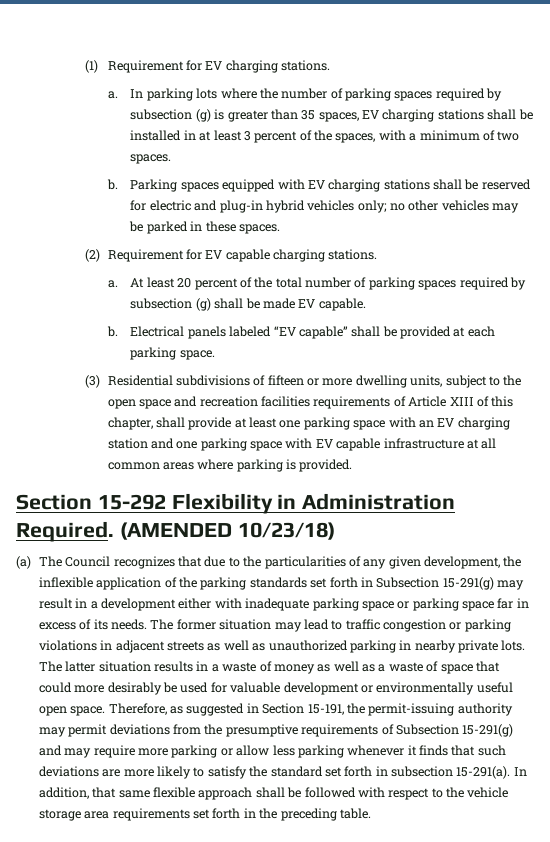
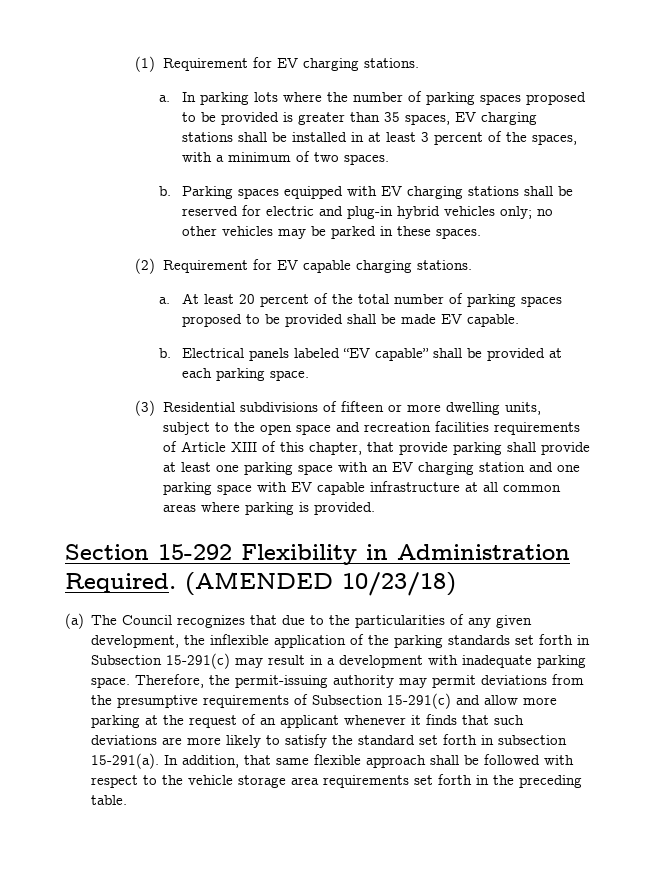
- In parking lots where the number of parking spaces required by subsection (g) is greater than 35 spaces, EV charging stations shall be installed in at least 3 percent of the spaces, with a minimum of two spaces.
+ In parking lots where the number of parking spaces proposed to be provided is greater than 35 spaces, EV charging stations shall be installed in at least 3 percent of the spaces, with a minimum of two spaces.
- At least 20 percent of the total number of parking spaces required by subsection (g) shall be made EV capable.
+ At least 20 percent of the total number of parking spaces proposed to be provided shall be made EV capable.
- (3) Residential subdivisions of fifteen or more dwelling units, subject to the open space and recreation facilities requirements of Article XIII of this chapter, shall provide at least one parking space with an EV charging station and one parking space with EV capable infrastructure at all common areas where parking is provided.
+ (3) Residential subdivisions of fifteen or more dwelling units, subject to the open space and recreation facilities requirements of Article XIII of this chapter, that provide parking shall provide at least one parking space with an EV charging station and one parking space with EV capable infrastructure at all common areas where parking is provided.
- (a) The Council recognizes that due to the particularities of any given development, the inflexible application of the parking standards set forth in Subsection 15-291(g) may result in a development either with inadequate parking space or parking space far in excess of its needs. The former situation may lead to traffic congestion or parking violations in adjacent streets as well as unauthorized parking in nearby private lots. The latter situation results in a waste of money as well as a waste of space that could more desirably be used for valuable development or environmentally useful open space. Therefore, as suggested in Section 15-191, the permit-issuing authority may permit deviations from the presumptive requirements of Subsection 15-291(g) and may require more parking or allow less parking whenever it finds that such deviations are more likely to satisfy the standard set forth in subsection 15-291(a).
+ (a) The Council recognizes that due to the particularities of any given development, the inflexible application of the parking standards set forth in Subsection 15-291(c) may result in a development with inadequate parking space. Therefore, the permit-issuing authority may permit deviations from the presumptive requirements of Subsection 15-291(c) and allow more parking at the request of an applicant whenever it finds that such deviations are more likely to satisfy the standard set forth in subsection 15-291(a).

